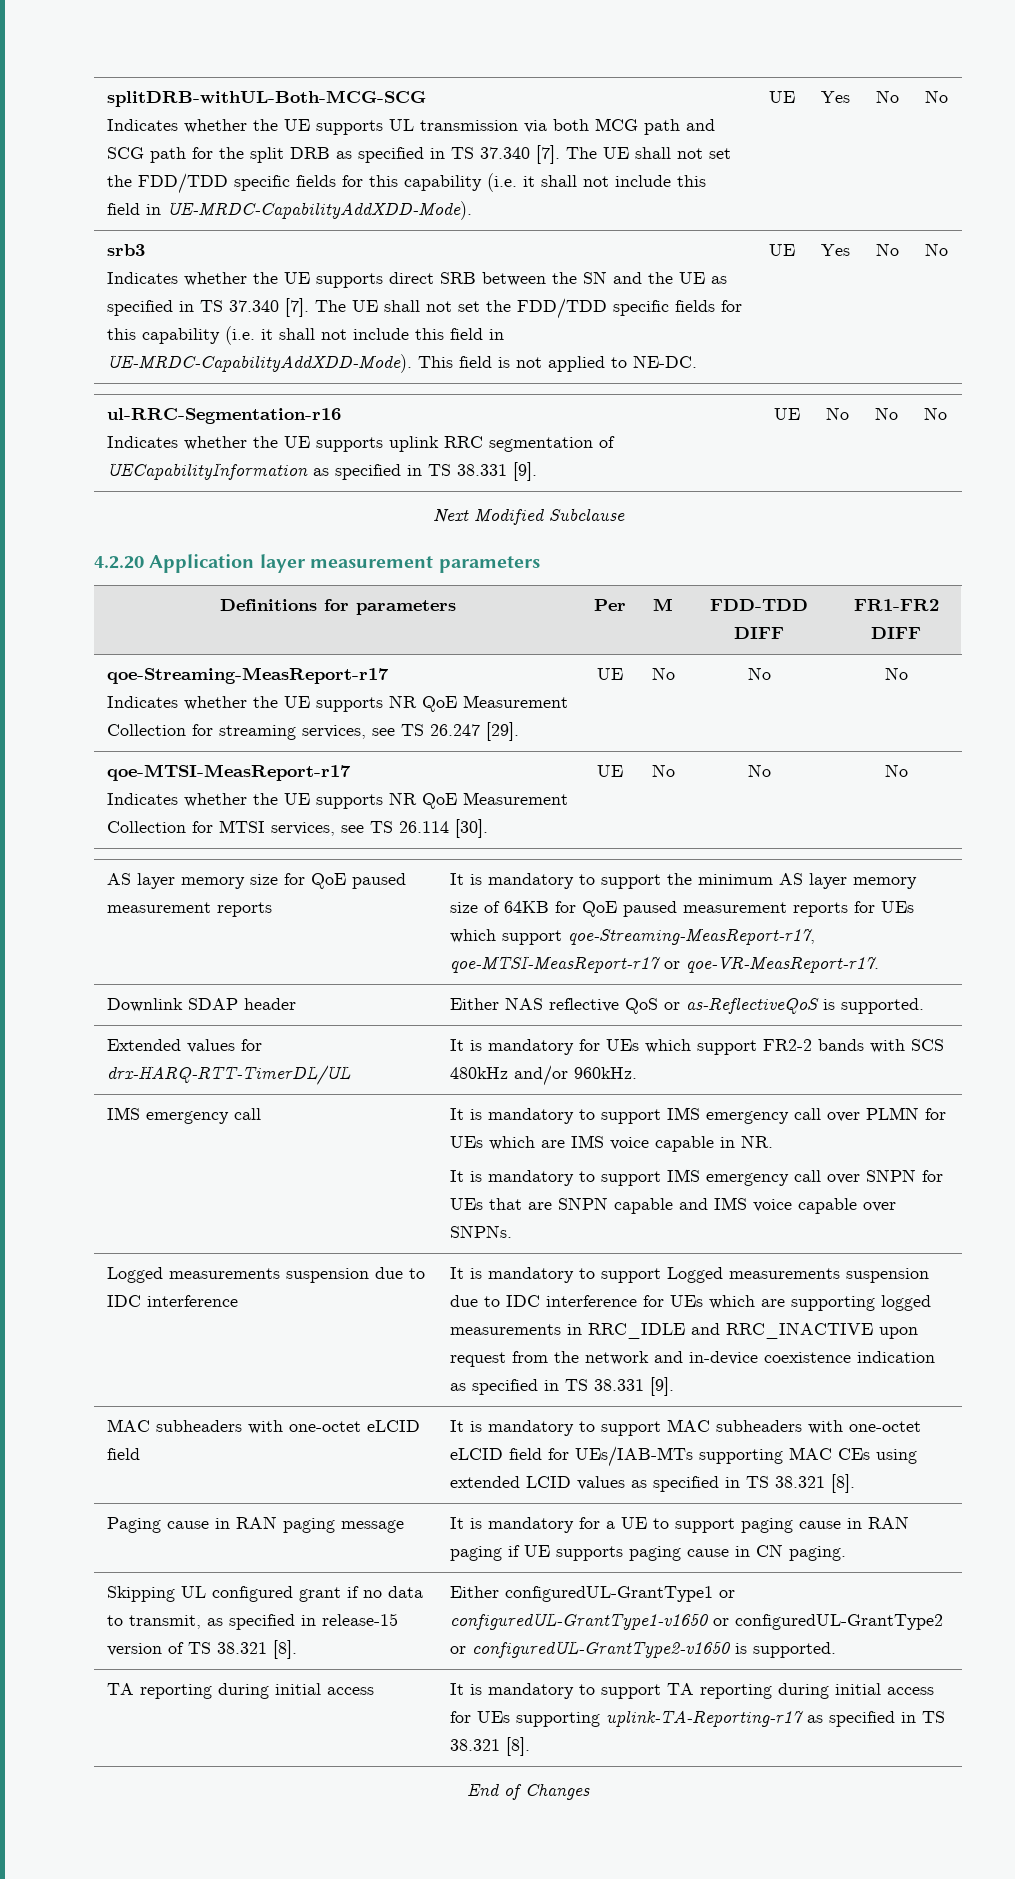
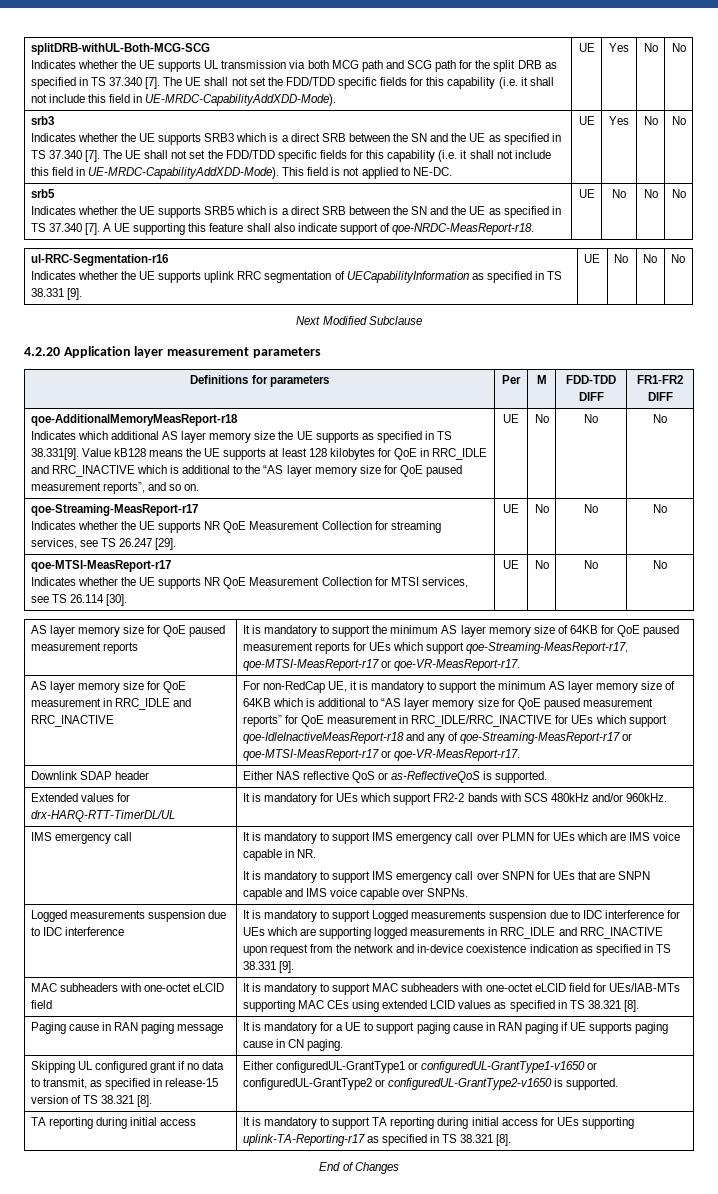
- Indicates whether the UE supports direct SRB between the SN and the UE as specified in TS 37.340 [7].
+ Indicates whether the UE supports SRB3 which is a direct SRB between the SN and the UE as specified in TS 37.340 [7].
+ srb5
+ Indicates whether the UE supports SRB5 which is a direct SRB between the SN and the UE as specified in TS 37.340 [7]. A UE supporting this feature shall also indicate support of qoe-NRDC-MeasReport-r18. | UE | No | No | No
+ qoe-AdditionalMemoryMeasReport-r18
+ Indicates which additional AS layer memory size the UE supports as specified in TS 38.331[9]. Value kB128 means the UE supports at least 128 kilobytes for QoE in RRC_IDLE and RRC_INACTIVE which is additional to the “AS layer memory size for QoE paused measurement reports”, and so on. | UE | No | No | No
+ AS layer memory size for QoE measurement in RRC_IDLE and RRC_INACTIVE | For non-RedCap UE, it is mandatory to support the minimum AS layer memory size of 64KB which is additional to “AS layer memory size for QoE paused measurement reports” for QoE measurement in RRC_IDLE/RRC_INACTIVE for UEs which support qoe-IdleInactiveMeasReport-r18 and any of qoe-Streaming-MeasReport-r17 or qoe-MTSI-MeasReport-r17 or qoe-VR-MeasReport-r17.

